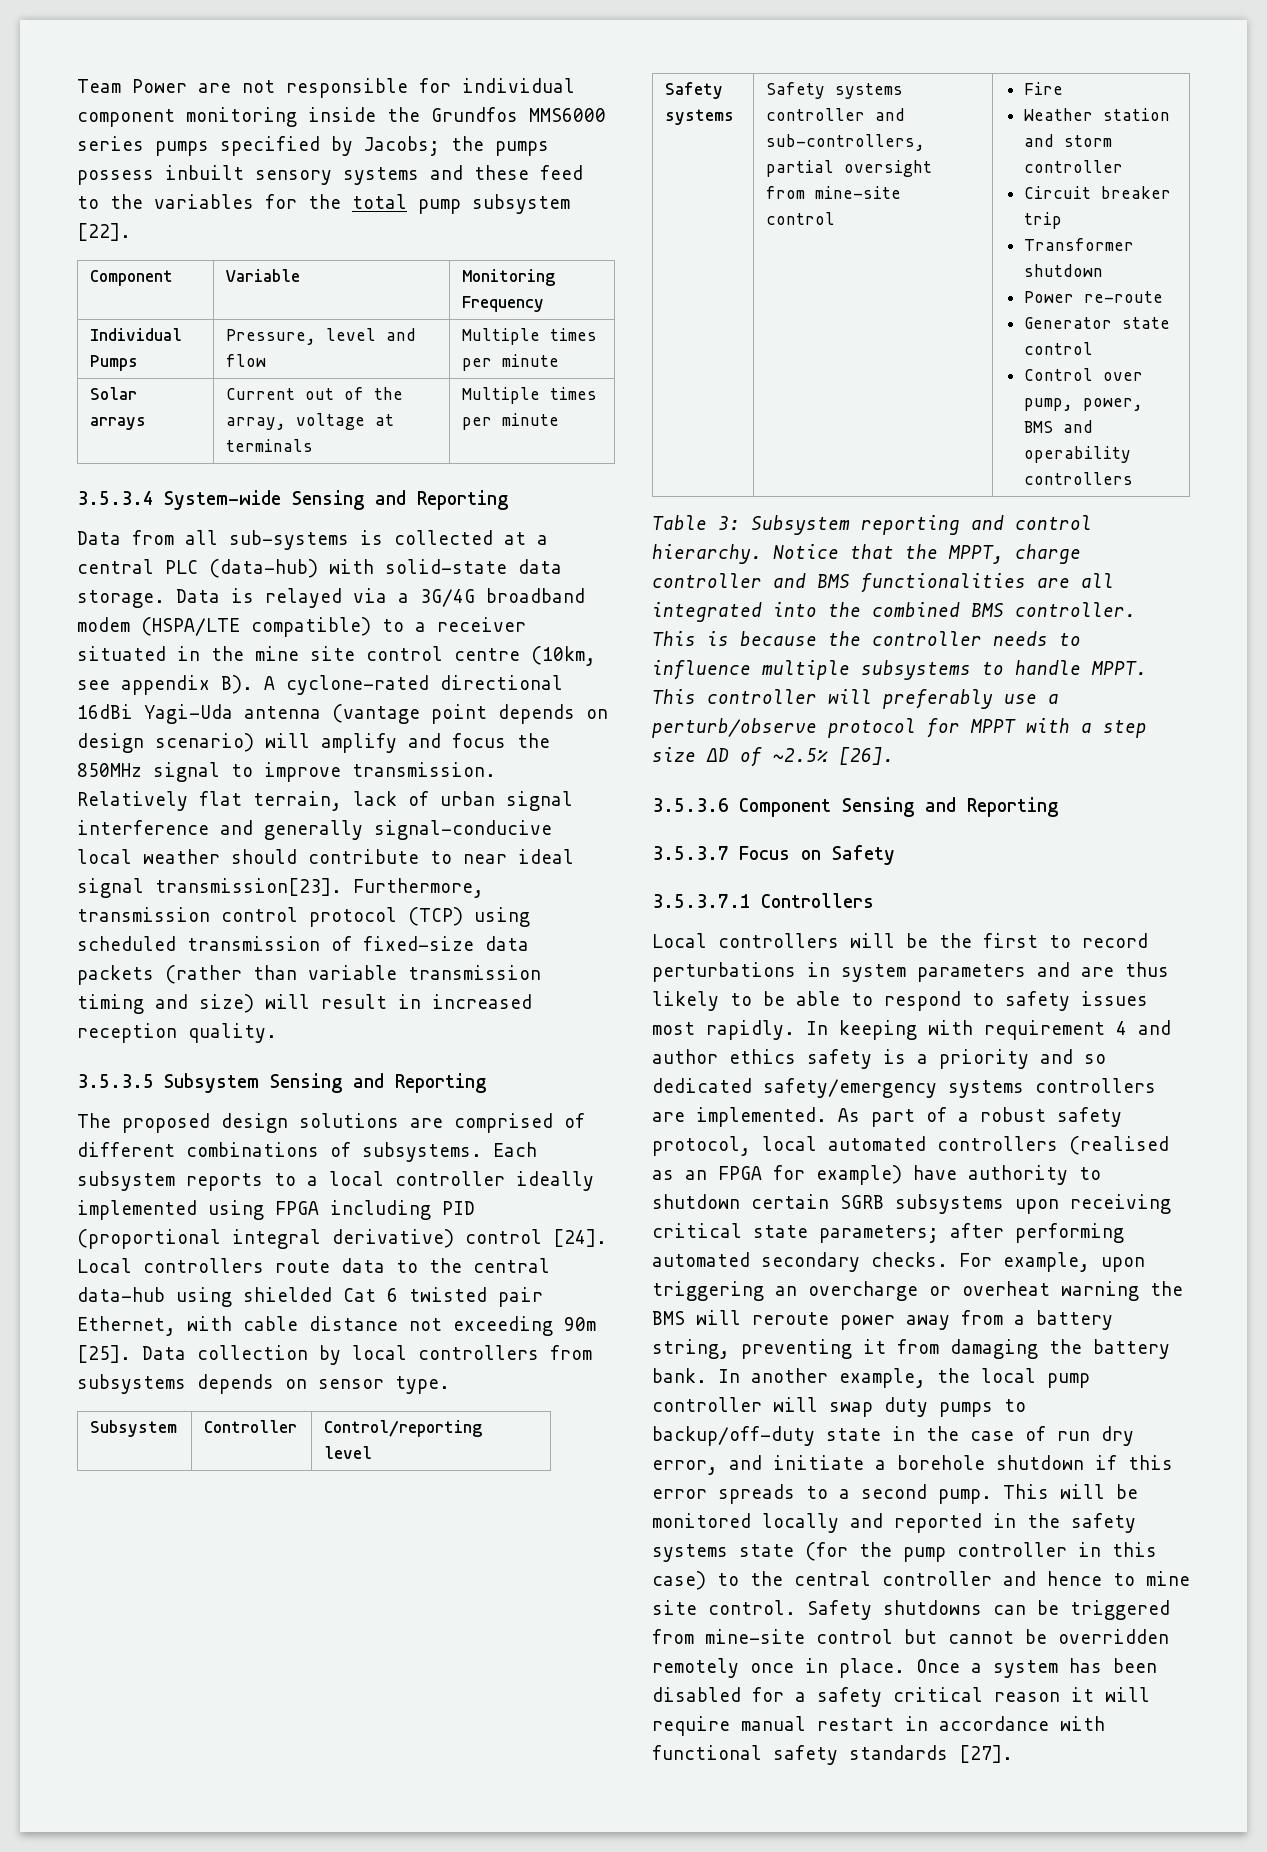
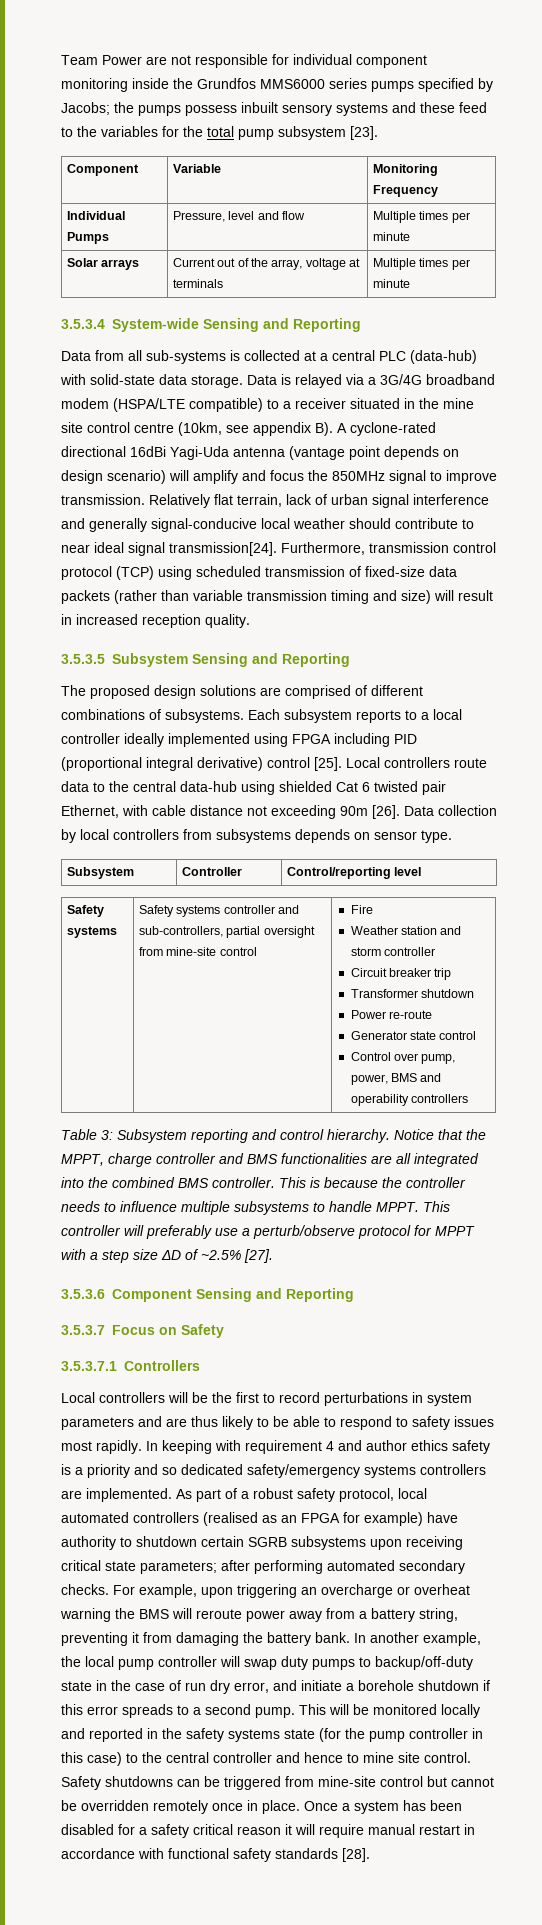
- Team Power are not responsible for individual component monitoring inside the Grundfos MMS6000 series pumps specified by Jacobs; the pumps possess inbuilt sensory systems and these feed to the variables for the total pump subsystem [22].
+ Team Power are not responsible for individual component monitoring inside the Grundfos MMS6000 series pumps specified by Jacobs; the pumps possess inbuilt sensory systems and these feed to the variables for the total pump subsystem [23].
- Relatively flat terrain, lack of urban signal interference and generally signal-conducive local weather should contribute to near ideal signal transmission[23].
+ Relatively flat terrain, lack of urban signal interference and generally signal-conducive local weather should contribute to near ideal signal transmission[24].
- Each subsystem reports to a local controller ideally implemented using FPGA including PID (proportional integral derivative) control [24].
+ Each subsystem reports to a local controller ideally implemented using FPGA including PID (proportional integral derivative) control [25].
- Local controllers route data to the central data-hub using shielded Cat 6 twisted pair Ethernet, with cable distance not exceeding 90m [25].
+ Local controllers route data to the central data-hub using shielded Cat 6 twisted pair Ethernet, with cable distance not exceeding 90m [26].
- This controller will preferably use a perturb/observe protocol for MPPT with a step size ΔD of ~2.5% [26].
+ This controller will preferably use a perturb/observe protocol for MPPT with a step size ΔD of ~2.5% [27].
- Once a system has been disabled for a safety critical reason it will require manual restart in accordance with functional safety standards [27].
+ Once a system has been disabled for a safety critical reason it will require manual restart in accordance with functional safety standards [28].

